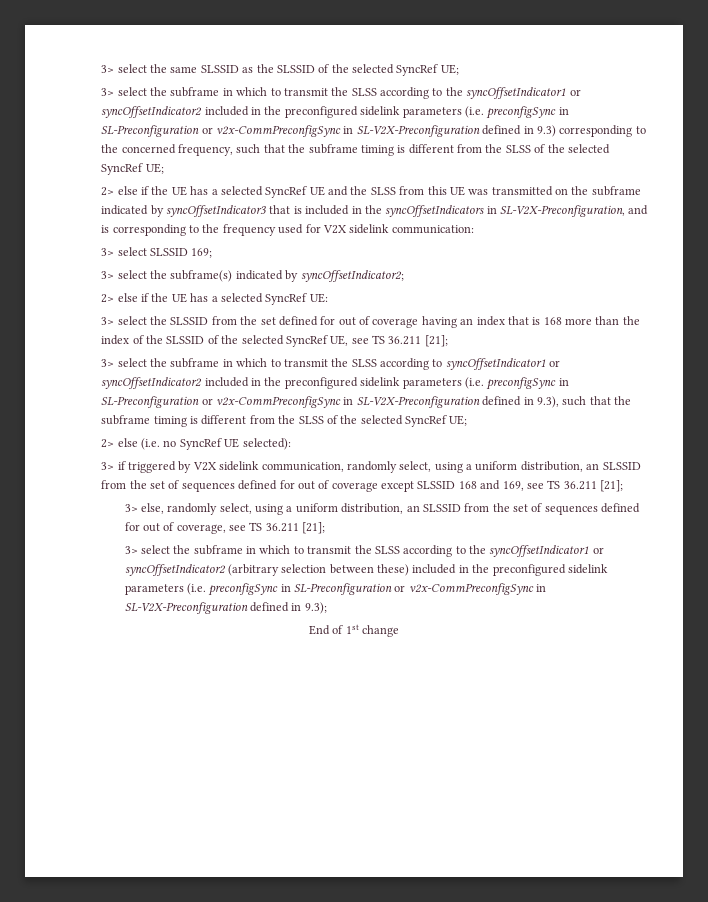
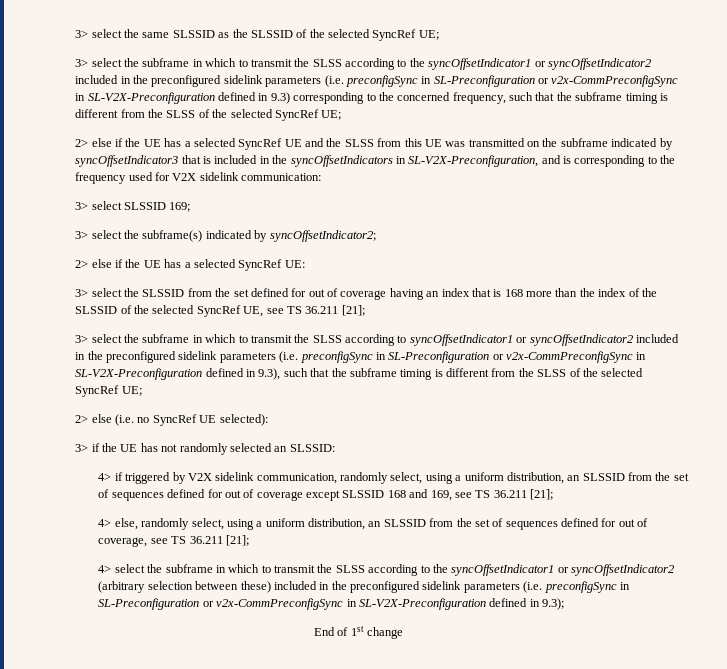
- 3> if triggered by V2X sidelink communication, randomly select, using a uniform distribution, an SLSSID from the set of sequences defined for out of coverage except SLSSID 168 and 169, see TS 36.211 [21];
+ 3> if the UE has not randomly selected an SLSSID:
+ 4> if triggered by V2X sidelink communication, randomly select, using a uniform distribution, an SLSSID from the set of sequences defined for out of coverage except SLSSID 168 and 169, see TS 36.211 [21];
- 3> else, randomly select, using a uniform distribution, an SLSSID from the set of sequences defined for out of coverage, see TS 36.211 [21];
+ 4> else, randomly select, using a uniform distribution, an SLSSID from the set of sequences defined for out of coverage, see TS 36.211 [21];
- 3> select the subframe in which to transmit the SLSS according to the syncOffsetIndicator1 or syncOffsetIndicator2 (arbitrary selection between these) included in the preconfigured sidelink parameters (i.e. preconfigSync in SL-Preconfiguration or v2x-CommPreconfigSync in SL-V2X-Preconfiguration defined in 9.3);
+ 4> select the subframe in which to transmit the SLSS according to the syncOffsetIndicator1 or syncOffsetIndicator2 (arbitrary selection between these) included in the preconfigured sidelink parameters (i.e. preconfigSync in SL-Preconfiguration or v2x-CommPreconfigSync in SL-V2X-Preconfiguration defined in 9.3);

